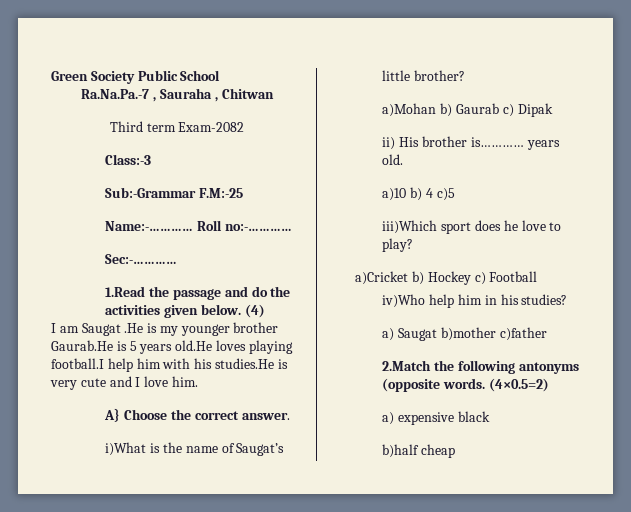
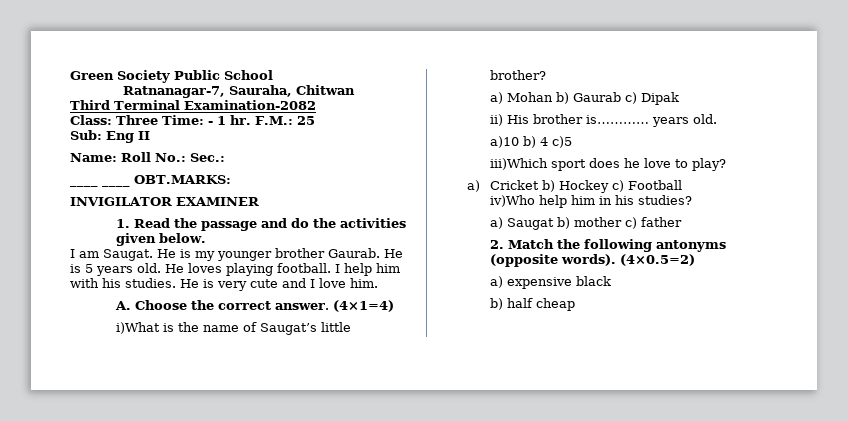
- Ra.Na.Pa.-7 , Sauraha , Chitwan
- Third term Exam-2082
- Class:-3
- Sub:-Grammar F.M:-25
- Name:-………… Roll no:-…………
- Sec:-…………
- 1.Read the passage and do the activities given below. (4)
+ Ratnanagar-7, Sauraha, Chitwan
+ Third Terminal Examination-2082
+ Class: Three Time: - 1 hr. F.M.: 25
+ Sub: Eng II
+ Name: Roll No.: Sec.:
+ ____ ____ OBT.MARKS:
+ INVIGILATOR EXAMINER
+ 1. Read the passage and do the activities given below.
- I am Saugat .He is my younger brother Gaurab.He is 5 years old.He loves playing football.I help him with his studies.He is very cute and I love him.
+ I am Saugat. He is my younger brother Gaurab. He is 5 years old. He loves playing football. I help him with his studies. He is very cute and I love him.
- A} Choose the correct answer.
+ A. Choose the correct answer. (4×1=4)
- a)Mohan b) Gaurab c) Dipak
+ a) Mohan b) Gaurab c) Dipak
- a)Cricket b) Hockey c) Football
+ a) Cricket b) Hockey c) Football
- a) Saugat b)mother c)father
- 2.Match the following antonyms (opposite words.
+ a) Saugat b) mother c) father
+ 2. Match the following antonyms (opposite words).
- b)half cheap
+ b) half cheap

